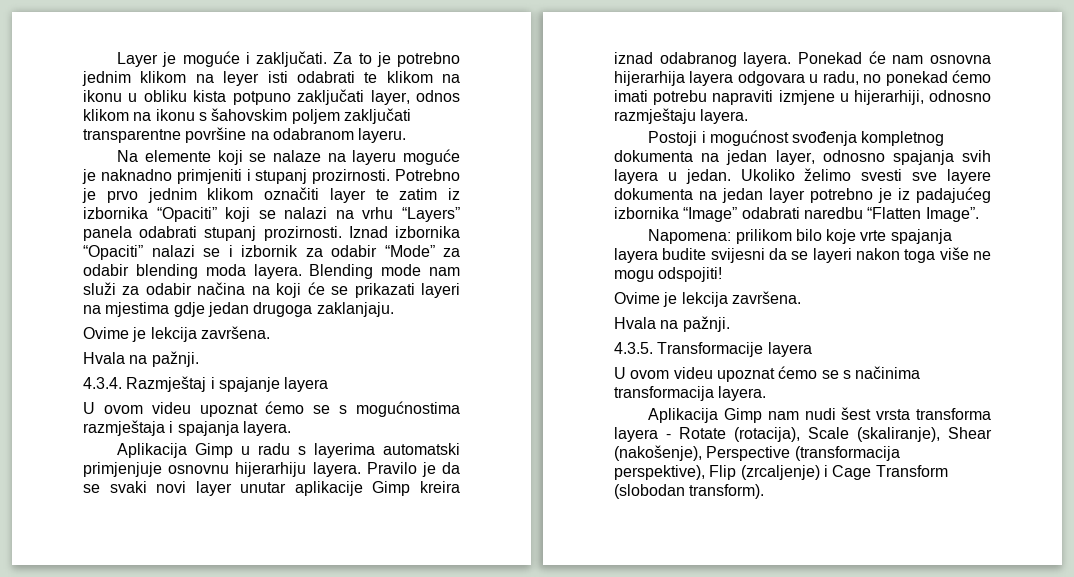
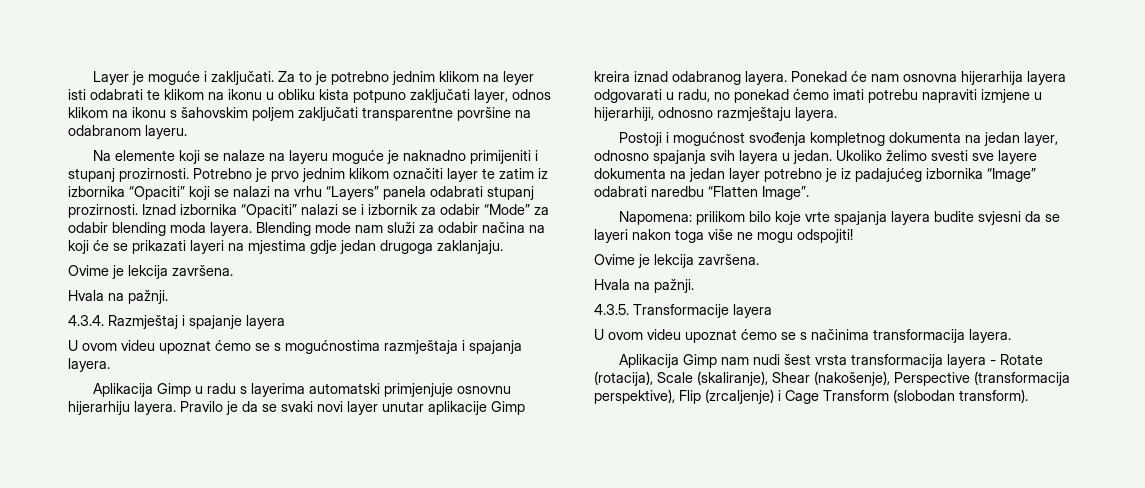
- Na elemente koji se nalaze na layeru moguće je naknadno primjeniti i stupanj prozirnosti.
+ Na elemente koji se nalaze na layeru moguće je naknadno primijeniti i stupanj prozirnosti.
- Ponekad će nam osnovna hijerarhija layera odgovara u radu, no ponekad ćemo imati potrebu napraviti izmjene u hijerarhiji, odnosno razmještaju layera.
+ Ponekad će nam osnovna hijerarhija layera odgovarati u radu, no ponekad ćemo imati potrebu napraviti izmjene u hijerarhiji, odnosno razmještaju layera.
- Napomena: prilikom bilo koje vrte spajanja layera budite svijesni da se layeri nakon toga više ne mogu odspojiti!
+ Napomena: prilikom bilo koje vrte spajanja layera budite svjesni da se layeri nakon toga više ne mogu odspojiti!
- Aplikacija Gimp nam nudi šest vrsta transforma layera - Rotate (rotacija), Scale (skaliranje), Shear (nakošenje), Perspective (transformacija perspektive), Flip (zrcaljenje) i Cage Transform (slobodan transform).
+ Aplikacija Gimp nam nudi šest vrsta transformacija layera - Rotate (rotacija), Scale (skaliranje), Shear (nakošenje), Perspective (transformacija perspektive), Flip (zrcaljenje) i Cage Transform (slobodan transform).

